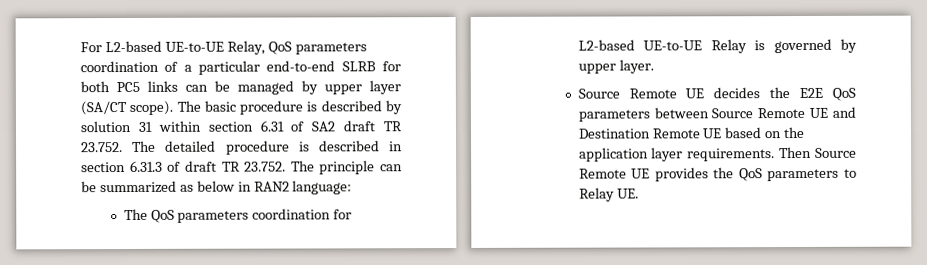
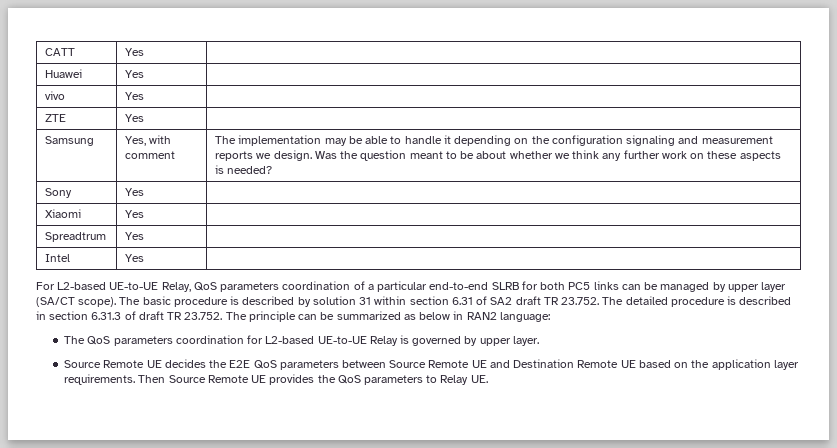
+ CATT | Yes |
+ Huawei | Yes |
+ vivo | Yes |
+ ZTE | Yes |
+ Samsung | Yes, with comment | The implementation may be able to handle it depending on the configuration signaling and measurement reports we design. Was the question meant to be about whether we think any further work on these aspects is needed?
+ Sony | Yes |
+ Xiaomi | Yes |
+ Spreadtrum | Yes |
+ Intel | Yes |

